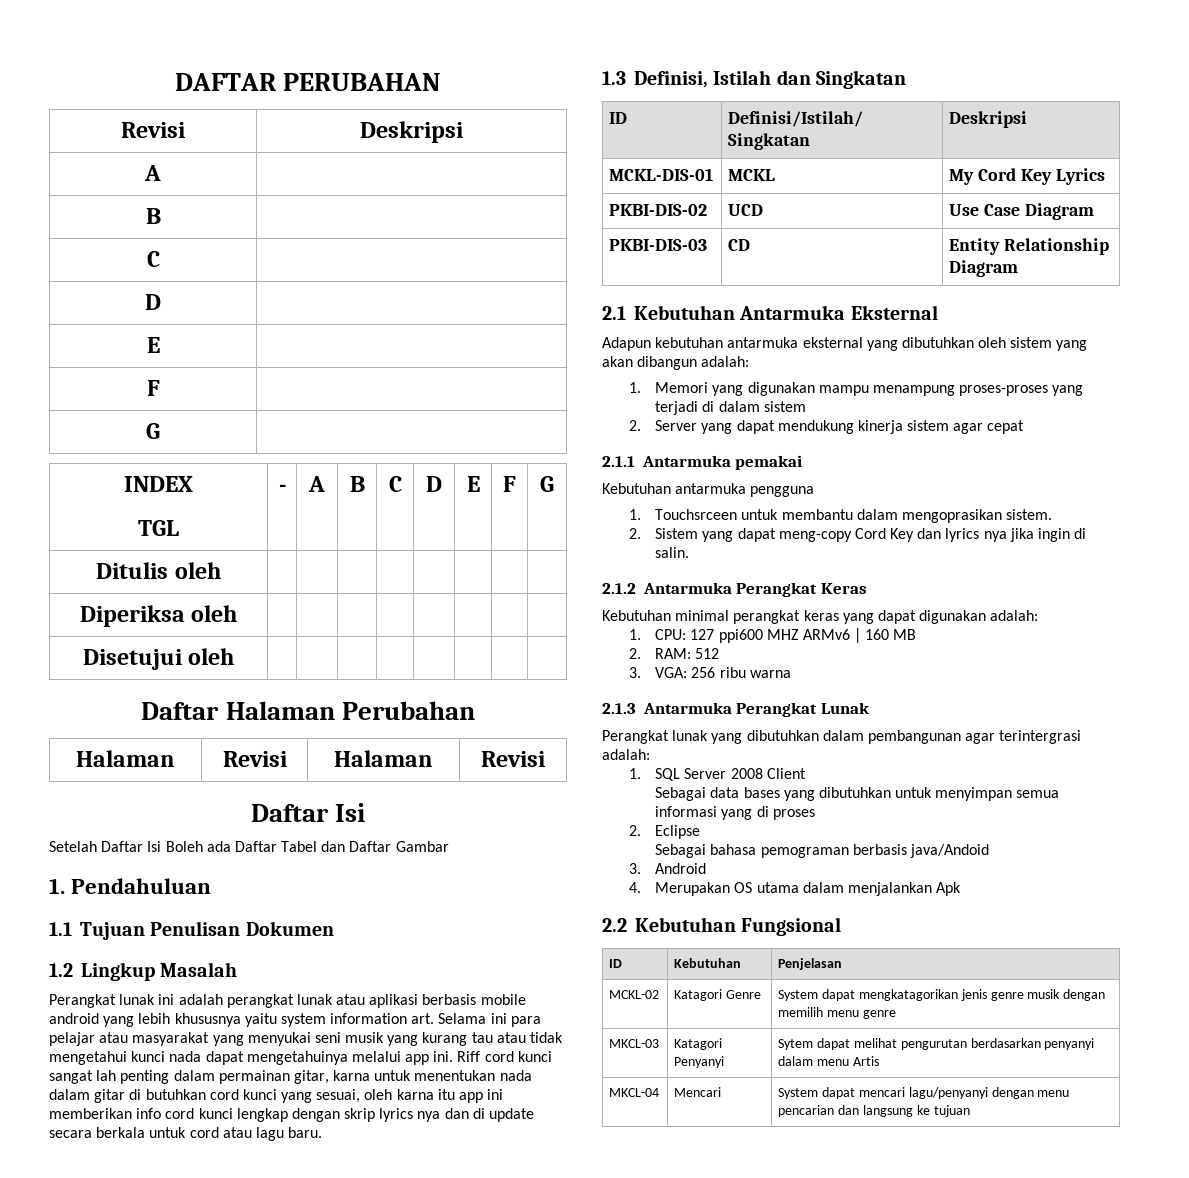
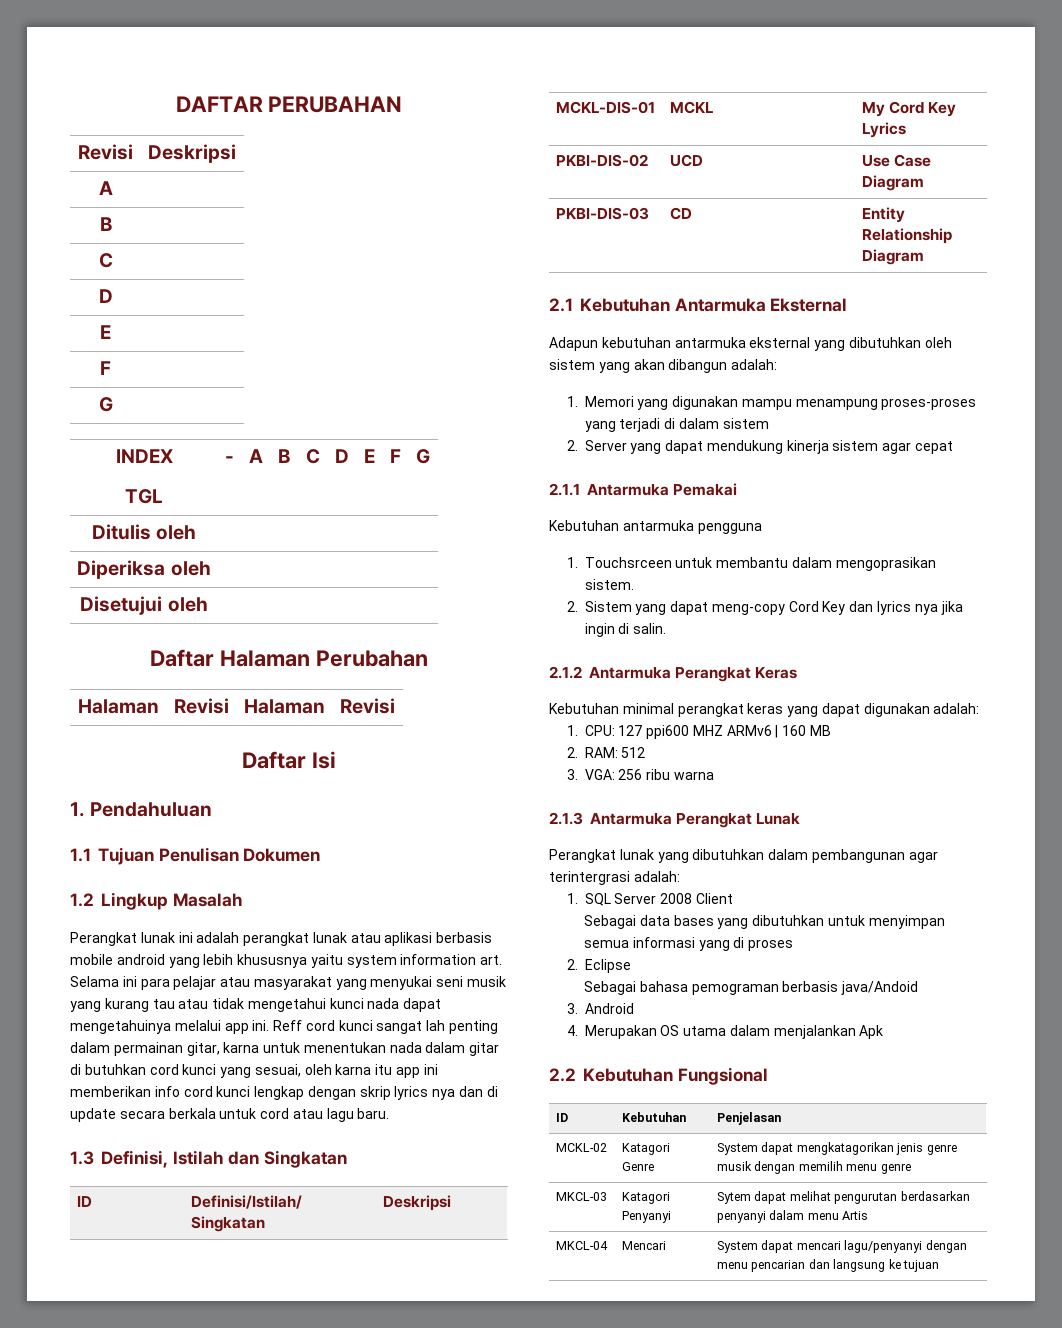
- Setelah Daftar Isi Boleh ada Daftar Tabel dan Daftar Gambar
- Riff cord kunci sangat lah penting dalam permainan gitar, karna untuk menentukan nada dalam gitar di butuhkan cord kunci yang sesuai, oleh karna itu app ini memberikan info cord kunci lengkap dengan skrip lyrics nya dan di update secara berkala untuk cord atau lagu baru.
+ Reff cord kunci sangat lah penting dalam permainan gitar, karna untuk menentukan nada dalam gitar di butuhkan cord kunci yang sesuai, oleh karna itu app ini memberikan info cord kunci lengkap dengan skrip lyrics nya dan di update secara berkala untuk cord atau lagu baru.
- 2.1.1 Antarmuka pemakai
+ 2.1.1 Antarmuka Pemakai

